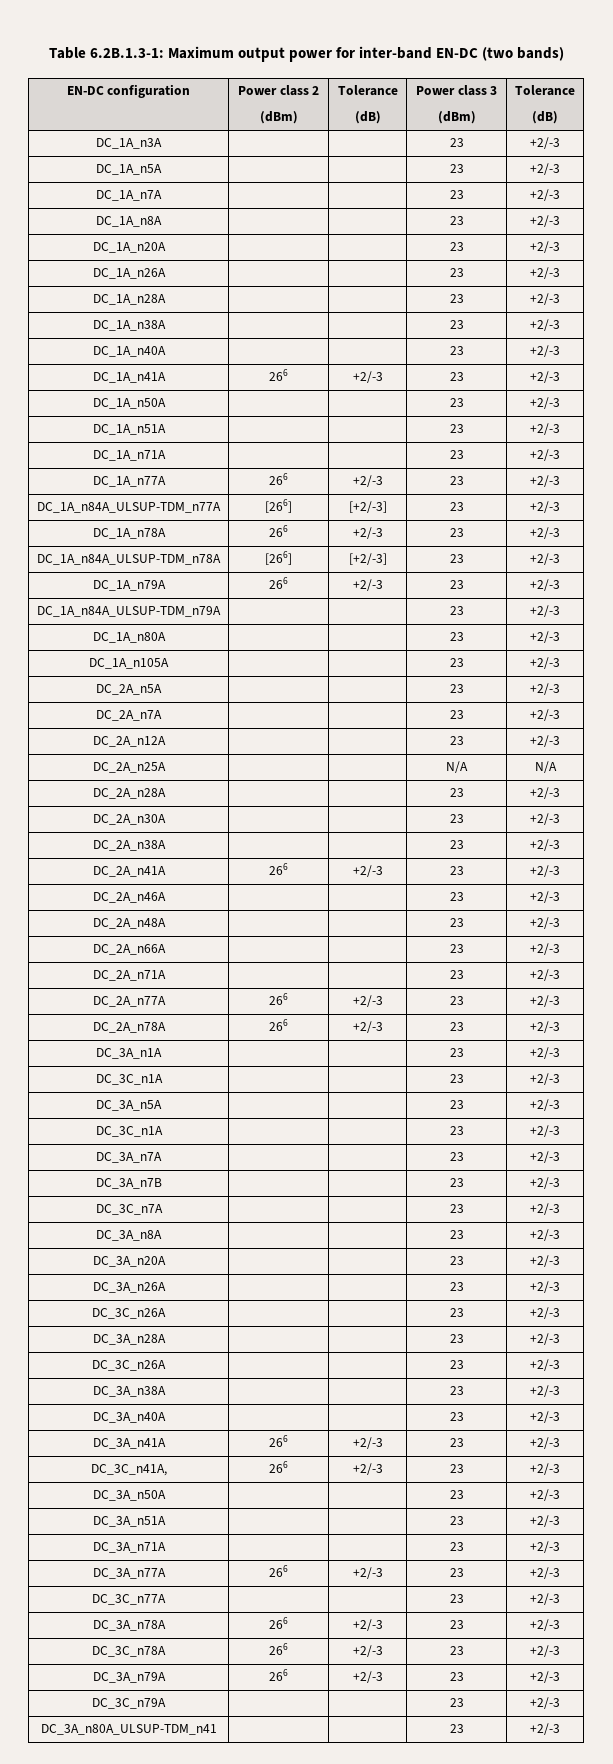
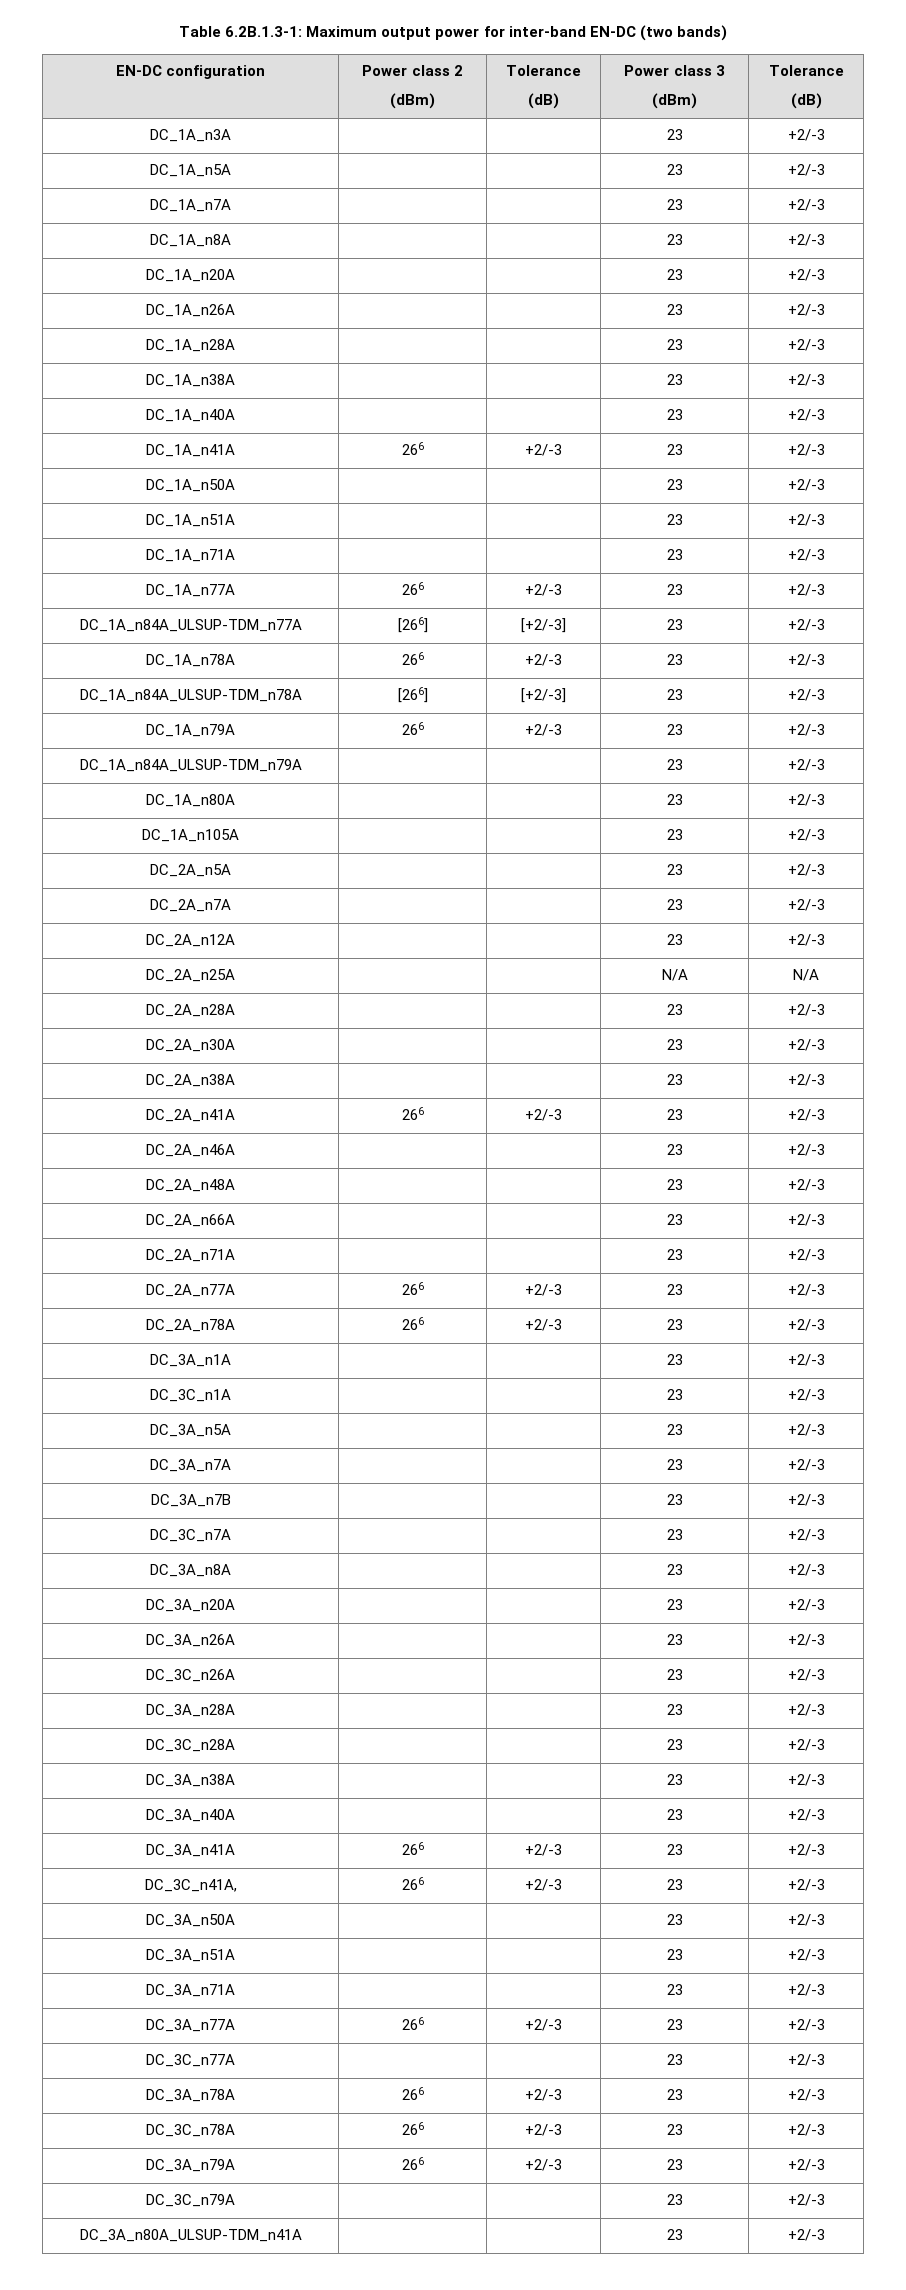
  DC_3A_n5A | | | 23 | +2/-3
- DC_3C_n1A | | | 23 | +2/-3
  DC_3A_n28A | | | 23 | +2/-3
- DC_3C_n26A | | | 23 | +2/-3
+ DC_3C_n28A | | | 23 | +2/-3
- DC_3A_n80A_ULSUP-TDM_n41 | | | 23 | +2/-3
+ DC_3A_n80A_ULSUP-TDM_n41A | | | 23 | +2/-3

